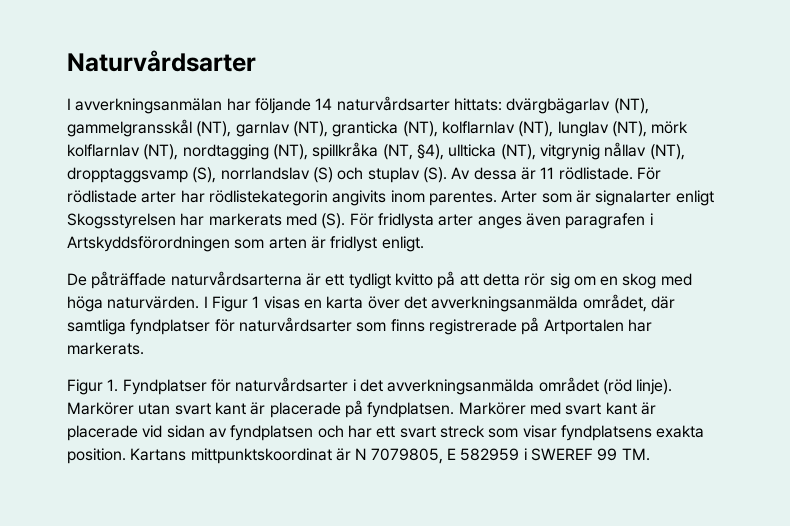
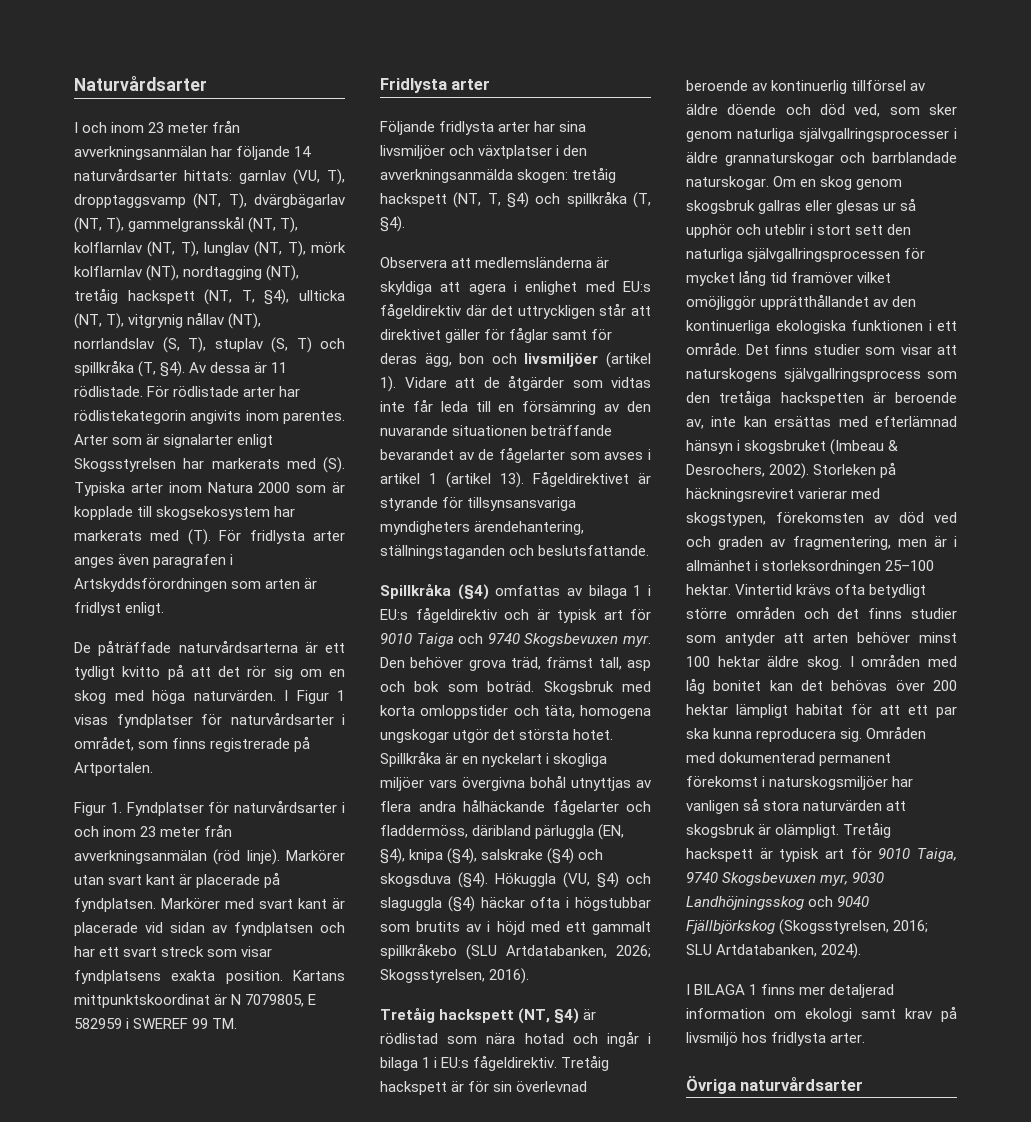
- I avverkningsanmälan har följande 14 naturvårdsarter hittats: dvärgbägarlav (NT), gammelgransskål (NT), garnlav (NT), granticka (NT), kolflarnlav (NT), lunglav (NT), mörk kolflarnlav (NT), nordtagging (NT), spillkråka (NT, §4), ullticka (NT), vitgrynig nållav (NT), dropptaggsvamp (S), norrlandslav (S) och stuplav (S). Av dessa är 11 rödlistade.
+ I och inom 23 meter från avverkningsanmälan har följande 14 naturvårdsarter hittats: garnlav (VU, T), dropptaggsvamp (NT, T), dvärgbägarlav (NT, T), gammelgransskål (NT, T), kolflarnlav (NT, T), lunglav (NT, T), mörk kolflarnlav (NT), nordtagging (NT), tretåig hackspett (NT, T, §4), ullticka (NT, T), vitgrynig nållav (NT), norrlandslav (S, T), stuplav (S, T) och spillkråka (T, §4). Av dessa är 11 rödlistade.
- Arter som är signalarter enligt Skogsstyrelsen har markerats med (S). För fridlysta arter anges även paragrafen i Artskyddsförordningen som arten är fridlyst enligt.
+ Arter som är signalarter enligt Skogsstyrelsen har markerats med (S). Typiska arter inom Natura 2000 som är kopplade till skogsekosystem har markerats med (T). För fridlysta arter anges även paragrafen i Artskyddsförordningen som arten är fridlyst enligt.
- De påträffade naturvårdsarterna är ett tydligt kvitto på att detta rör sig om en skog med höga naturvärden.
+ De påträffade naturvårdsarterna är ett tydligt kvitto på att det rör sig om en skog med höga naturvärden.
- I Figur 1 visas en karta över det avverkningsanmälda området, där samtliga fyndplatser för naturvårdsarter som finns registrerade på Artportalen har markerats.
+ I Figur 1 visas fyndplatser för naturvårdsarter i området, som finns registrerade på Artportalen.
- Figur 1. Fyndplatser för naturvårdsarter i det avverkningsanmälda området (röd linje).
+ Figur 1. Fyndplatser för naturvårdsarter i och inom 23 meter från avverkningsanmälan (röd linje).
+ Fridlysta arter
+ Följande fridlysta arter har sina livsmiljöer och växtplatser i den avverkningsanmälda skogen: tretåig hackspett (NT, T, §4) och spillkråka (T, §4).
+ Observera att medlemsländerna är skyldiga att agera i enlighet med EU:s fågeldirektiv där det uttryckligen står att direktivet gäller för fåglar samt för deras ägg, bon och livsmiljöer (artikel 1). Vidare att de åtgärder som vidtas inte får leda till en försämring av den nuvarande situationen beträffande bevarandet av de fågelarter som avses i artikel 1 (artikel 13). Fågeldirektivet är styrande för tillsynsansvariga myndigheters ärendehantering, ställningstaganden och beslutsfattande.
+ Spillkråka (§4) omfattas av bilaga 1 i EU:s fågeldirektiv och är typisk art för 9010 Taiga och 9740 Skogsbevuxen myr. Den behöver grova träd, främst tall, asp och bok som boträd. Skogsbruk med korta omloppstider och täta, homogena ungskogar utgör det största hotet. Spillkråka är en nyckelart i skogliga miljöer vars övergivna bohål utnyttjas av flera andra hålhäckande fågelarter och fladdermöss, däribland pärluggla (EN, §4), knipa (§4), salskrake (§4) och skogsduva (§4). Hökuggla (VU, §4) och slaguggla (§4) häckar ofta i högstubbar som brutits av i höjd med ett gammalt spillkråkebo (SLU Artdatabanken, 2026; Skogsstyrelsen, 2016).
+ Tretåig hackspett (NT, §4) är rödlistad som nära hotad och ingår i bilaga 1 i EU:s fågeldirektiv. Tretåig hackspett är för sin överlevnad beroende av kontinuerlig tillförsel av äldre döende och död ved, som sker genom naturliga självgallringsprocesser i äldre grannaturskogar och barrblandade naturskogar. Om en skog genom skogsbruk gallras eller glesas ur så upphör och uteblir i stort sett den naturliga självgallringsprocessen för mycket lång tid framöver vilket omöjliggör upprätthållandet av den kontinuerliga ekologiska funktionen i ett område. Det finns studier som visar att naturskogens självgallringsprocess som den tretåiga hackspetten är beroende av, inte kan ersättas med efterlämnad hänsyn i skogsbruket (Imbeau & Desrochers, 2002). Storleken på häckningsreviret varierar med skogstypen, förekomsten av död ved och graden av fragmentering, men är i allmänhet i storleksordningen 25–100 hektar. Vintertid krävs ofta betydligt större områden och det finns studier som antyder att arten behöver minst 100 hektar äldre skog. I områden med låg bonitet kan det behövas över 200 hektar lämpligt habitat för att ett par ska kunna reproducera sig. Områden med dokumenterad permanent förekomst i naturskogsmiljöer har vanligen så stora naturvärden att skogsbruk är olämpligt. Tretåig hackspett är typisk art för 9010 Taiga, 9740 Skogsbevuxen myr, 9030 Landhöjningsskog och 9040 Fjällbjörkskog (Skogsstyrelsen, 2016; SLU Artdatabanken, 2024).
+ I BILAGA 1 finns mer detaljerad information om ekologi samt krav på livsmiljö hos fridlysta arter.
+ Övriga naturvårdsarter

